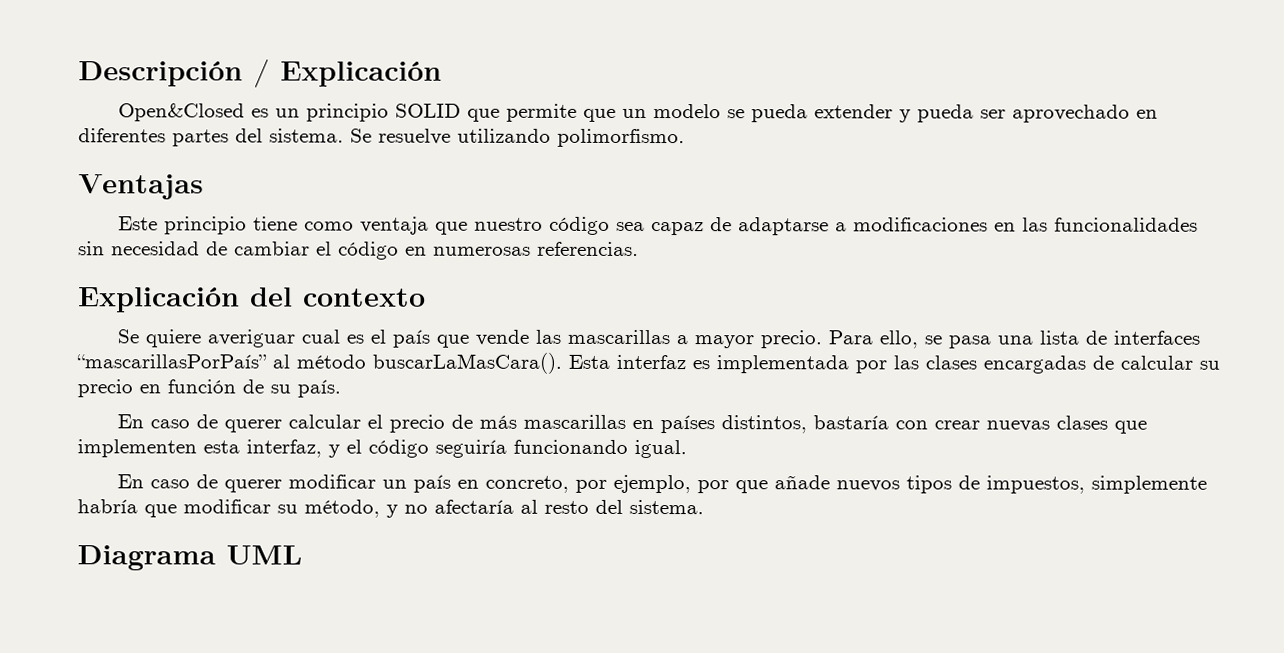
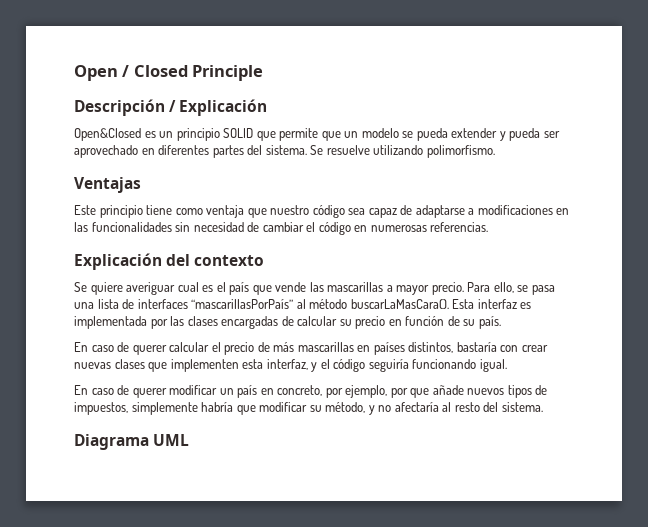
+ Open / Closed Principle

